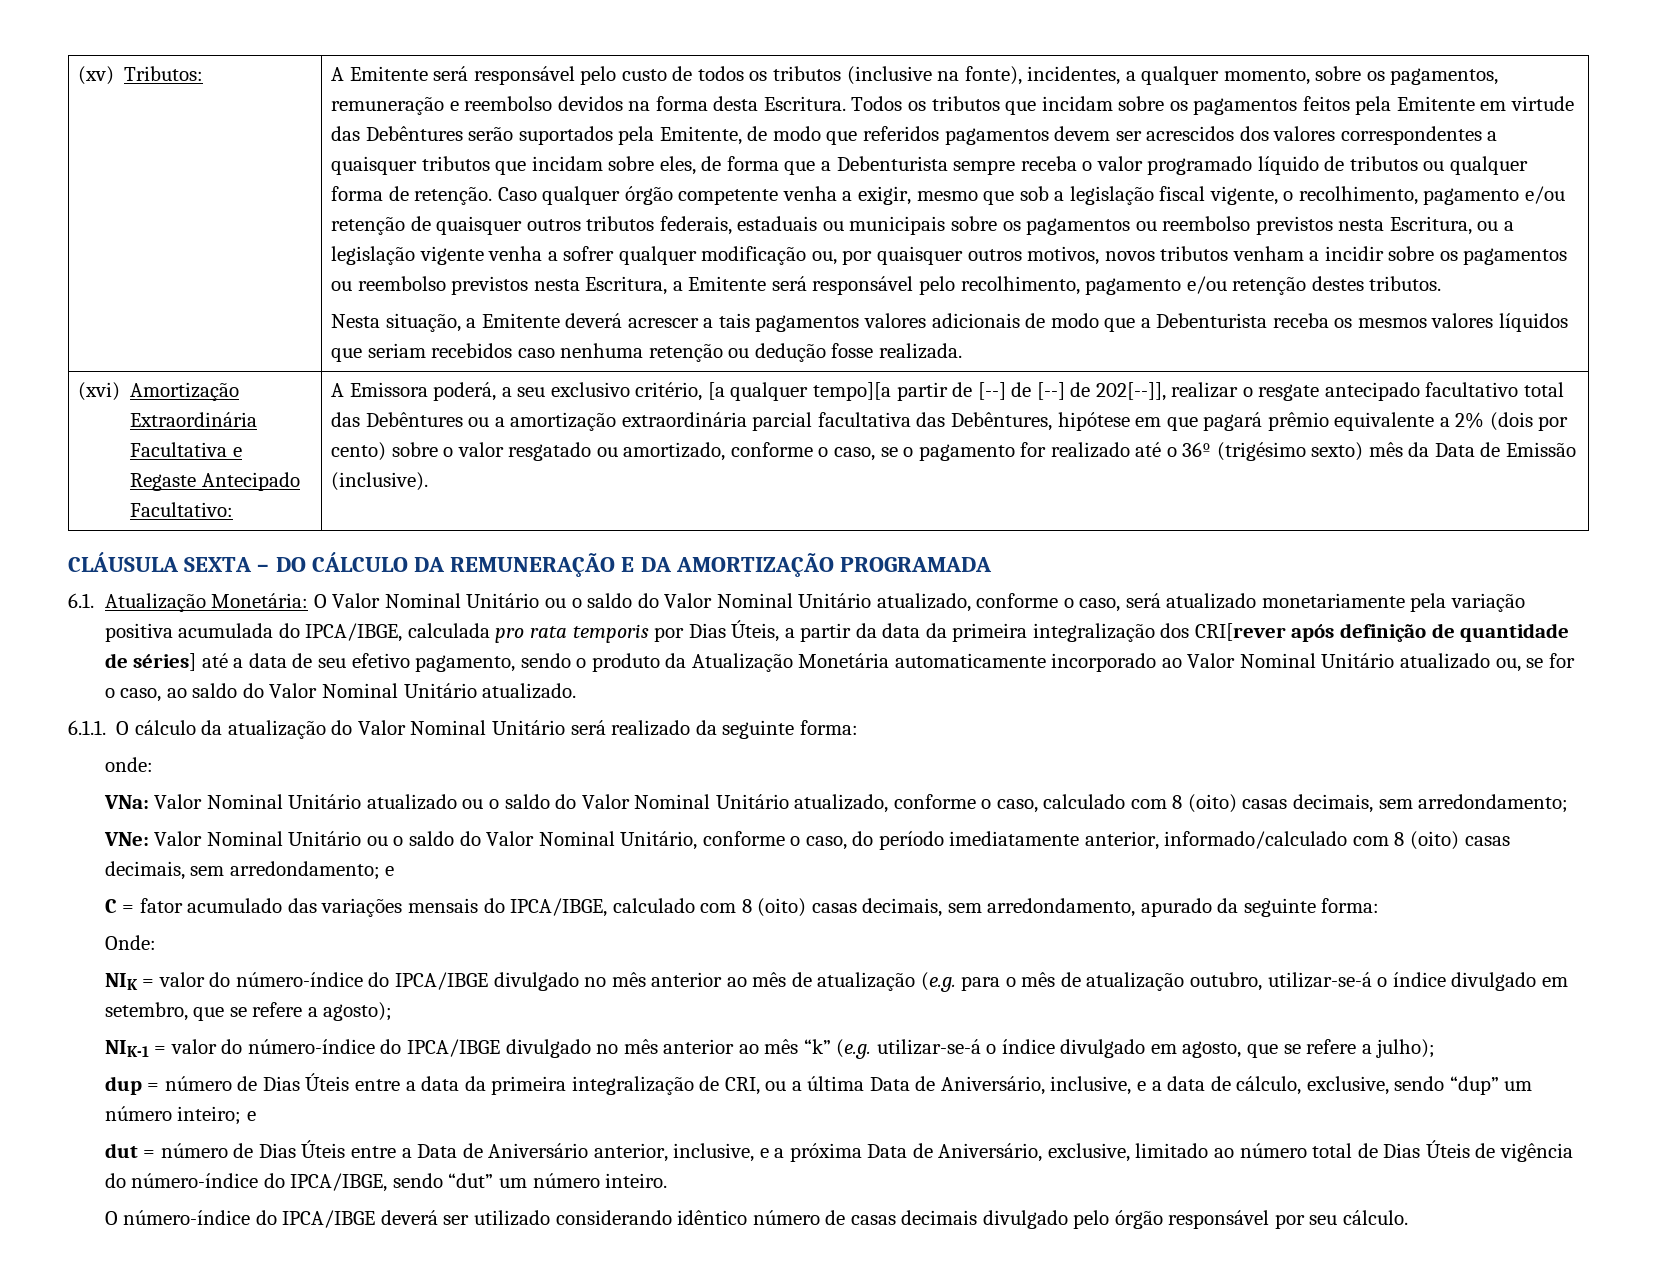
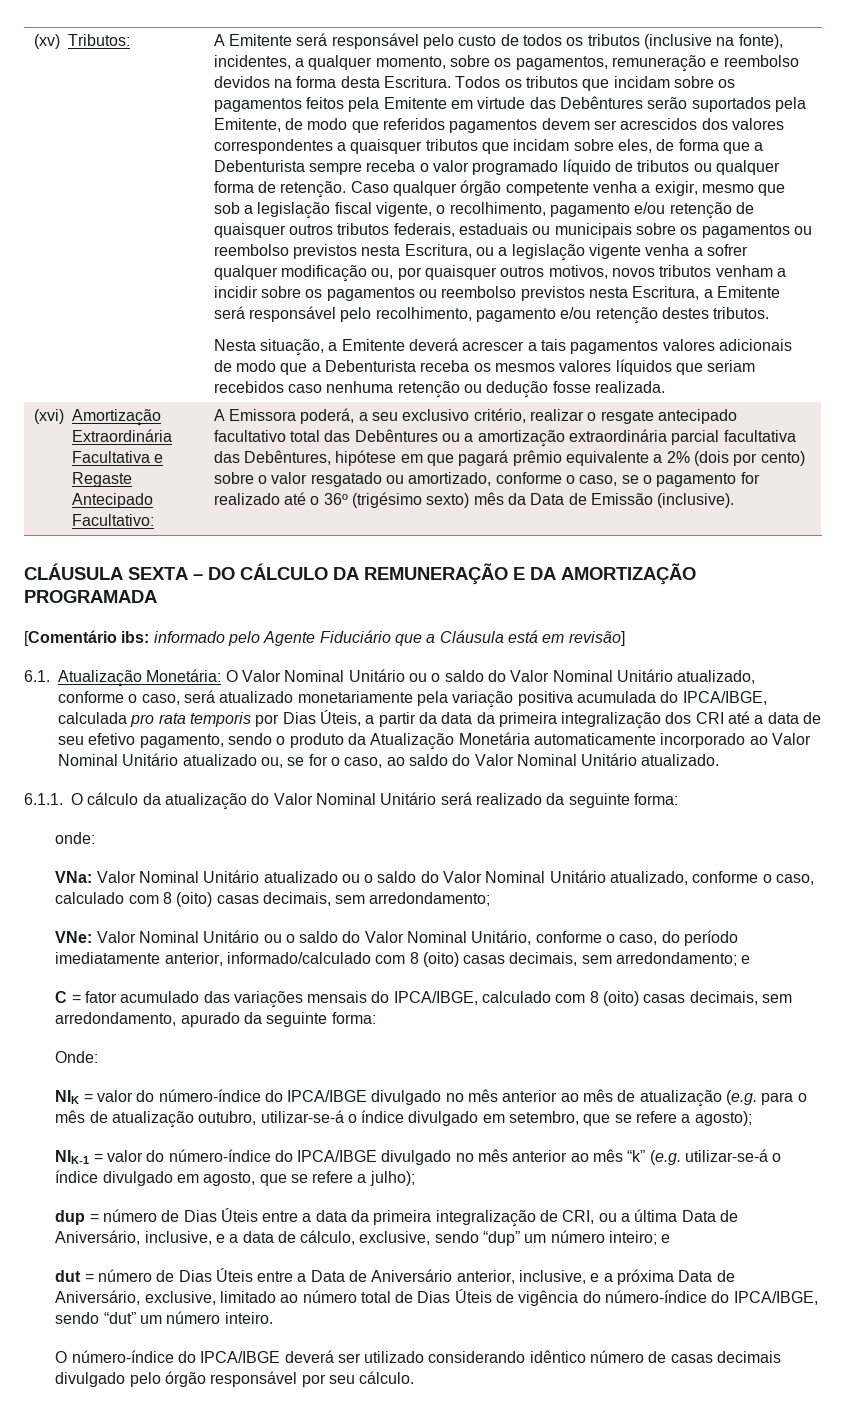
- A Emissora poderá, a seu exclusivo critério, [a qualquer tempo][a partir de [--] de [--] de 202[--]], realizar o resgate antecipado facultativo total das Debêntures ou a amortização extraordinária parcial facultativa das Debêntures, hipótese em que pagará prêmio equivalente a 2% (dois por cento) sobre o valor resgatado ou amortizado, conforme o caso, se o pagamento for realizado até o 36º (trigésimo sexto) mês da Data de Emissão (inclusive).
+ A Emissora poderá, a seu exclusivo critério, realizar o resgate antecipado facultativo total das Debêntures ou a amortização extraordinária parcial facultativa das Debêntures, hipótese em que pagará prêmio equivalente a 2% (dois por cento) sobre o valor resgatado ou amortizado, conforme o caso, se o pagamento for realizado até o 36º (trigésimo sexto) mês da Data de Emissão (inclusive).
+ [Comentário ibs: informado pelo Agente Fiduciário que a Cláusula está em revisão]
- O Valor Nominal Unitário ou o saldo do Valor Nominal Unitário atualizado, conforme o caso, será atualizado monetariamente pela variação positiva acumulada do IPCA/IBGE, calculada pro rata temporis por Dias Úteis, a partir da data da primeira integralização dos CRI[rever após definição de quantidade de séries] até a data de seu efetivo pagamento, sendo o produto da Atualização Monetária automaticamente incorporado ao Valor Nominal Unitário atualizado ou, se for o caso, ao saldo do Valor Nominal Unitário atualizado.
+ O Valor Nominal Unitário ou o saldo do Valor Nominal Unitário atualizado, conforme o caso, será atualizado monetariamente pela variação positiva acumulada do IPCA/IBGE, calculada pro rata temporis por Dias Úteis, a partir da data da primeira integralização dos CRI até a data de seu efetivo pagamento, sendo o produto da Atualização Monetária automaticamente incorporado ao Valor Nominal Unitário atualizado ou, se for o caso, ao saldo do Valor Nominal Unitário atualizado.

